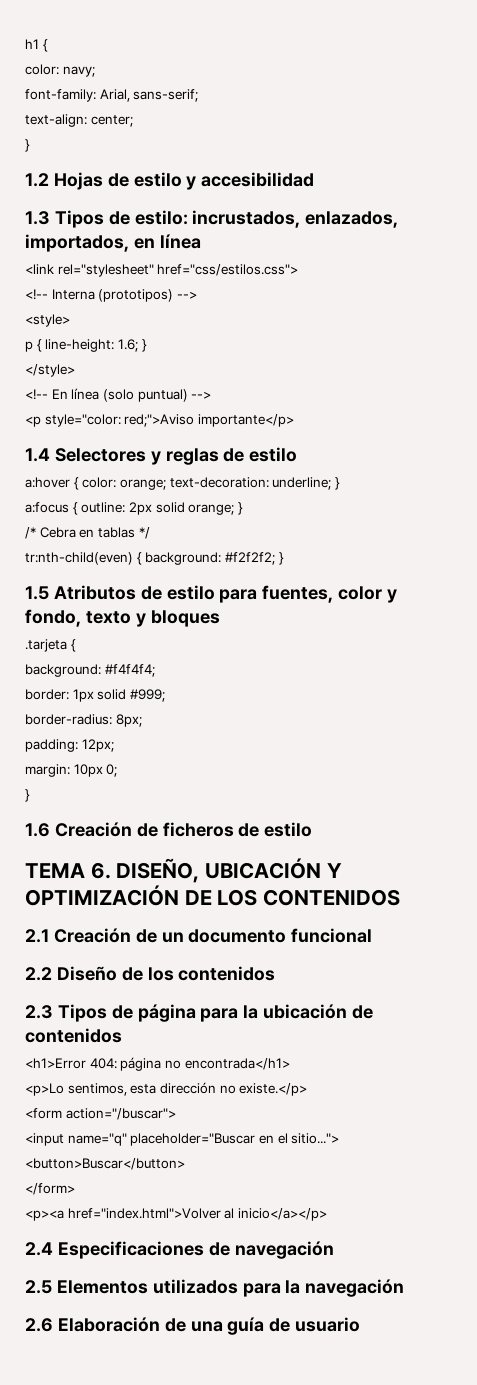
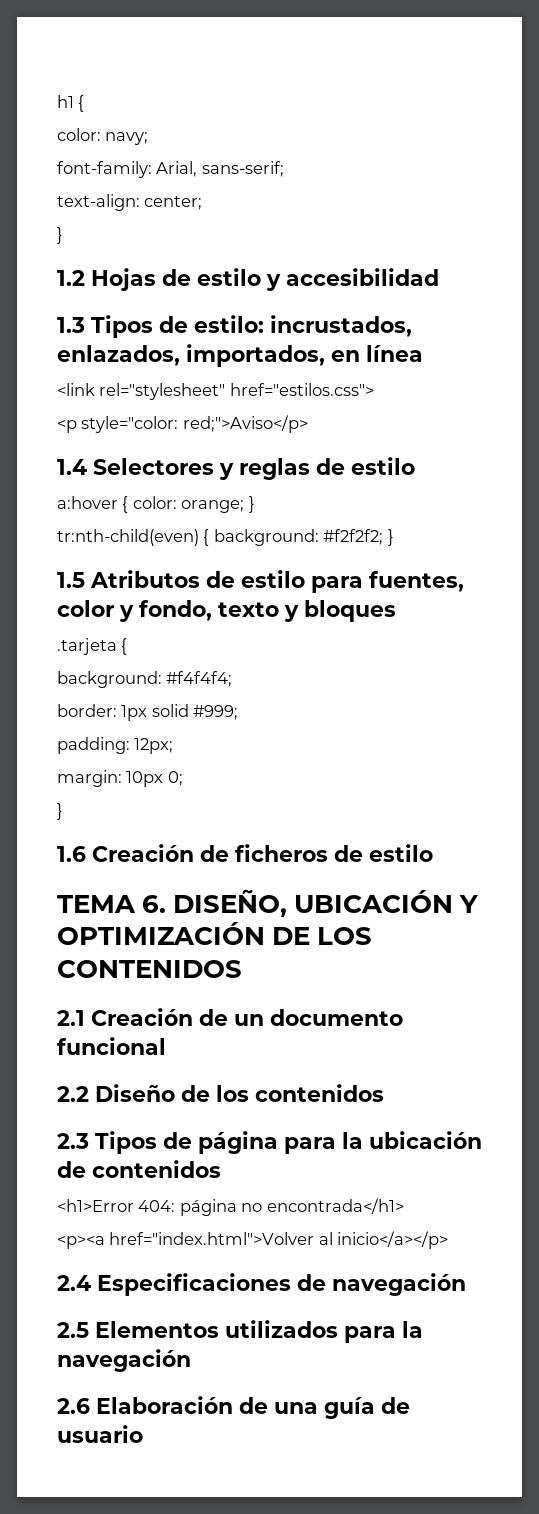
- <link rel="stylesheet" href="css/estilos.css">
- <!-- Interna (prototipos) -->
- <style>
- p { line-height: 1.6; }
- </style>
- <!-- En línea (solo puntual) -->
+ <link rel="stylesheet" href="estilos.css">
- <p style="color: red;">Aviso importante</p>
+ <p style="color: red;">Aviso</p>
- a:hover { color: orange; text-decoration: underline; }
- a:focus { outline: 2px solid orange; }
- /* Cebra en tablas */
+ a:hover { color: orange; }
- border-radius: 8px;
- <p>Lo sentimos, esta dirección no existe.</p>
- <form action="/buscar">
- <input name="q" placeholder="Buscar en el sitio...">
- <button>Buscar</button>
- </form>

